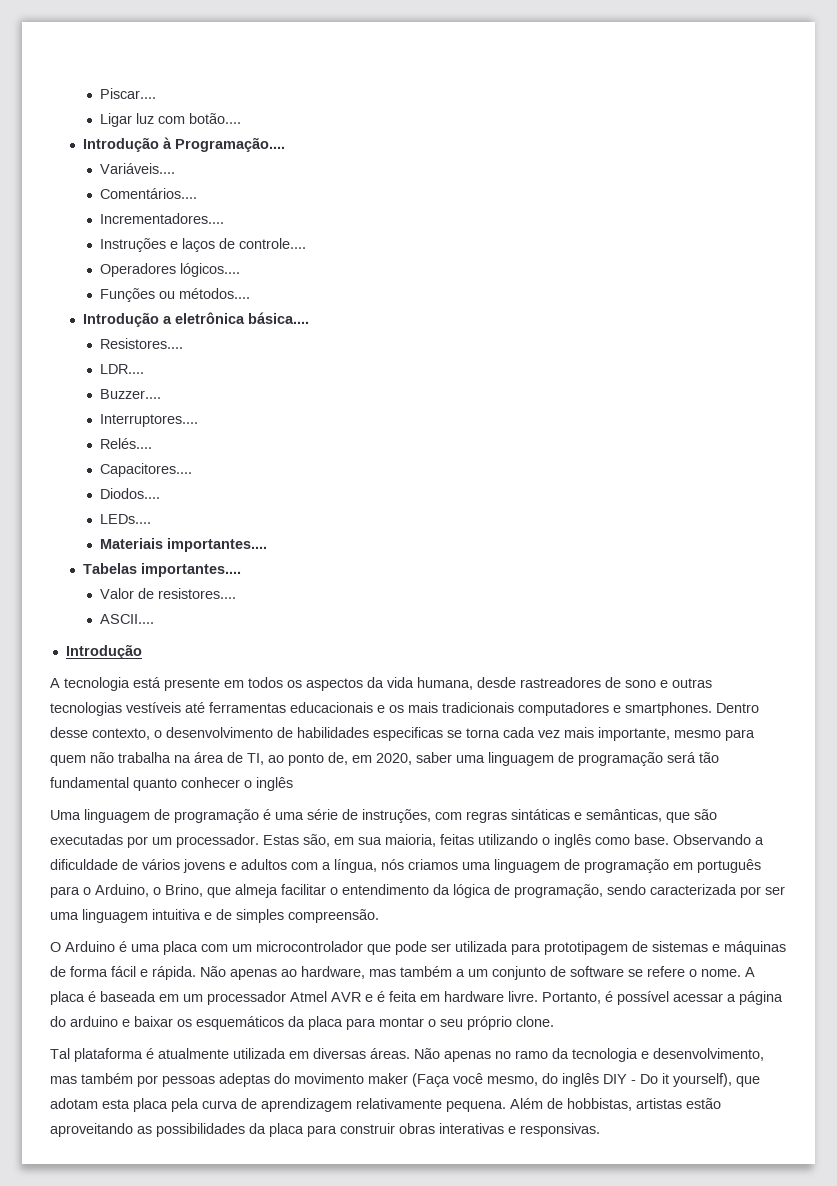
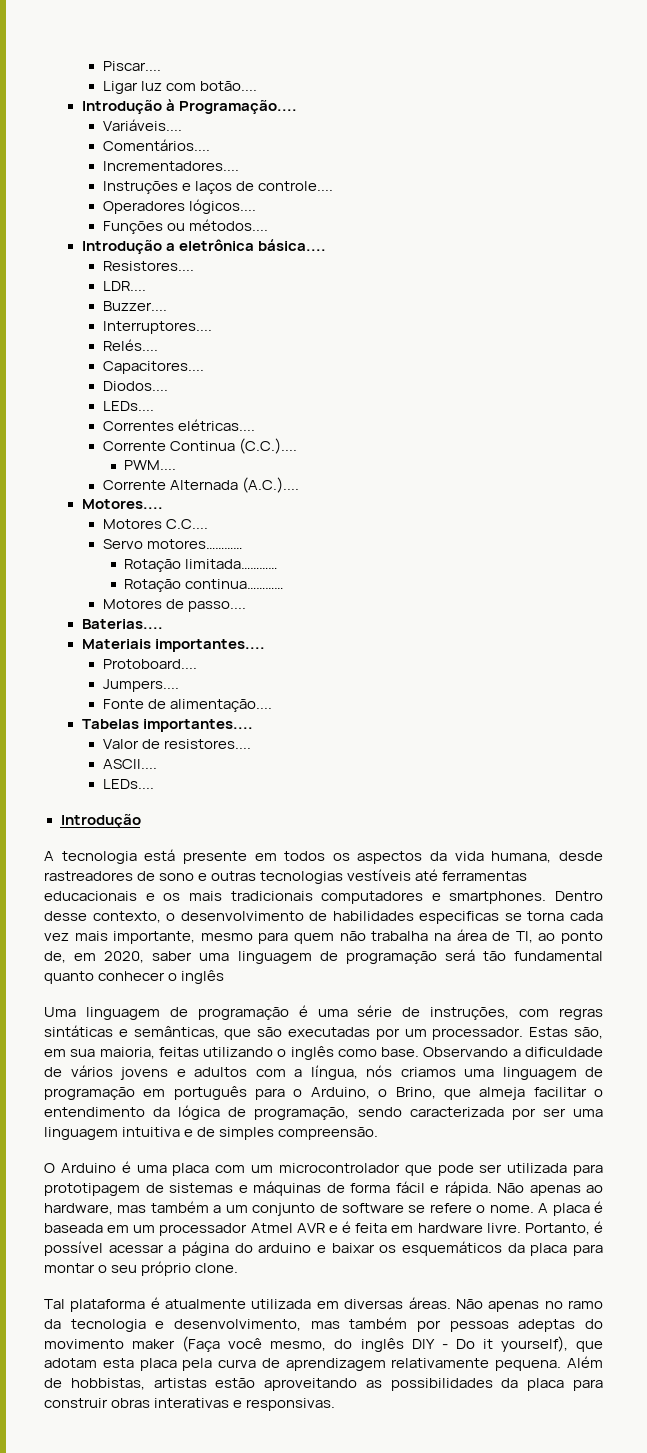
+ Correntes elétricas....
+ Corrente Continua (C.C.)....
+ PWM....
+ Corrente Alternada (A.C.)....
+ Motores....
+ Motores C.C....
+ Servo motores…………
+ Rotação limitada…………
+ Rotação continua…………
+ Motores de passo....
+ Baterias....
  Materiais importantes....
+ Protoboard....
+ Jumpers....
+ Fonte de alimentação....
  ASCII....
+ LEDs....

